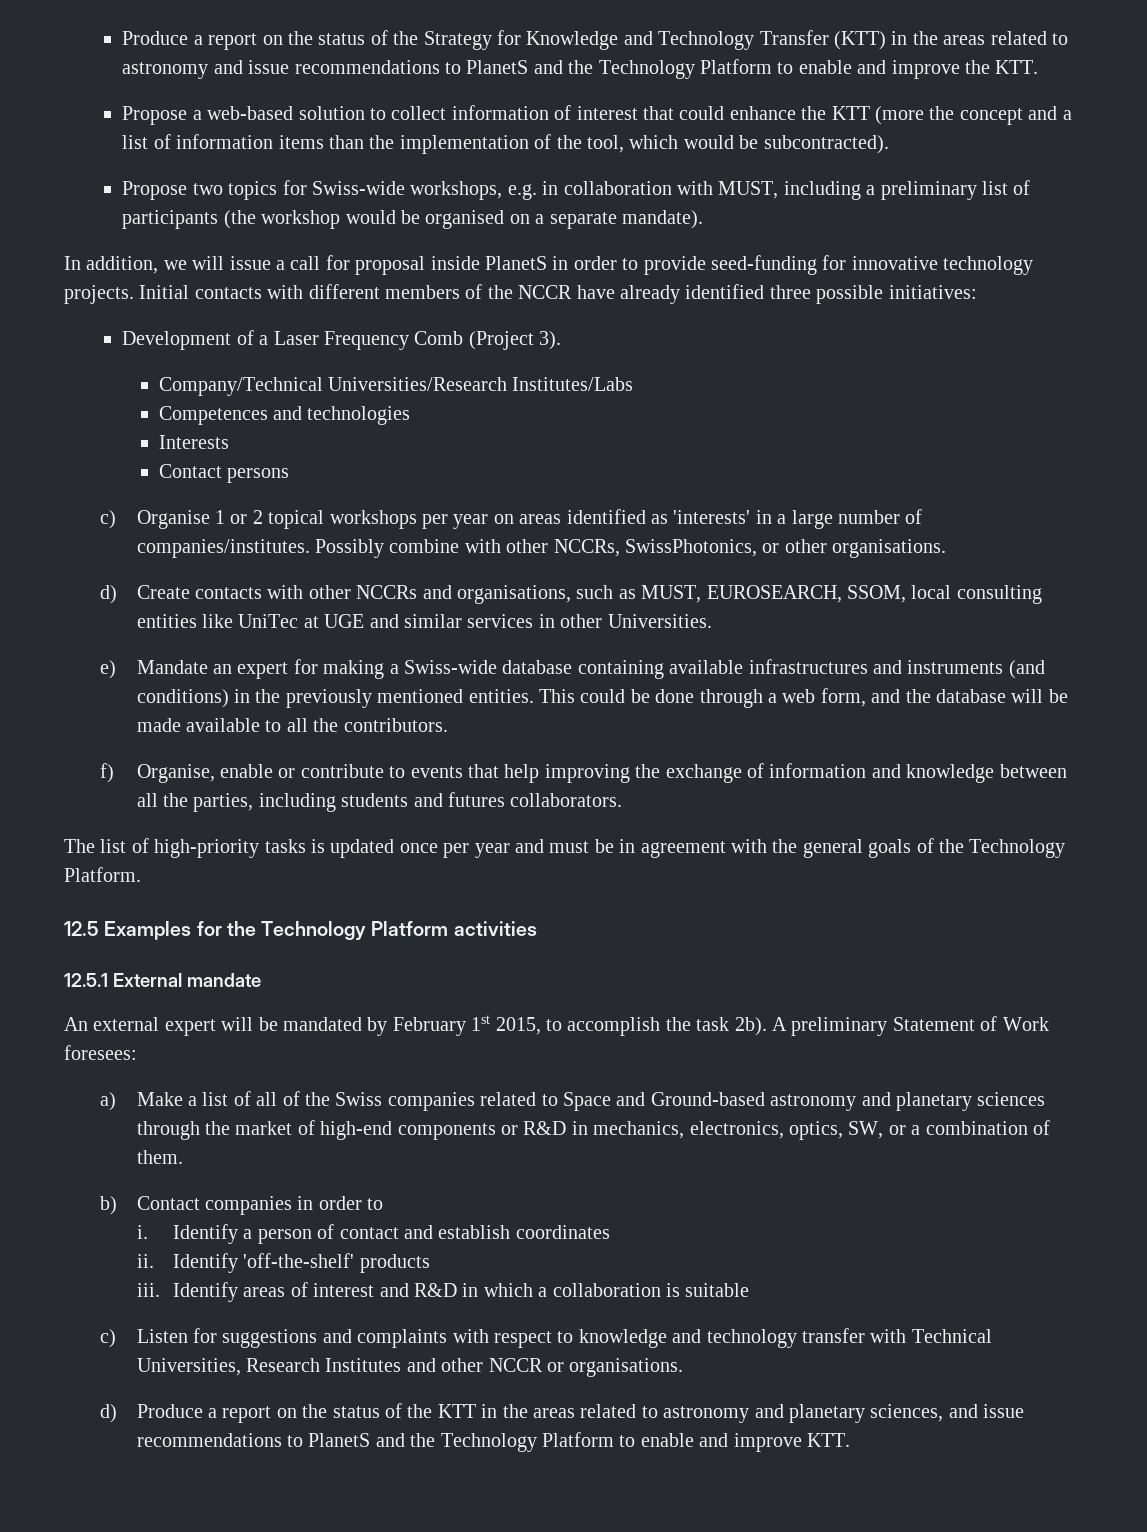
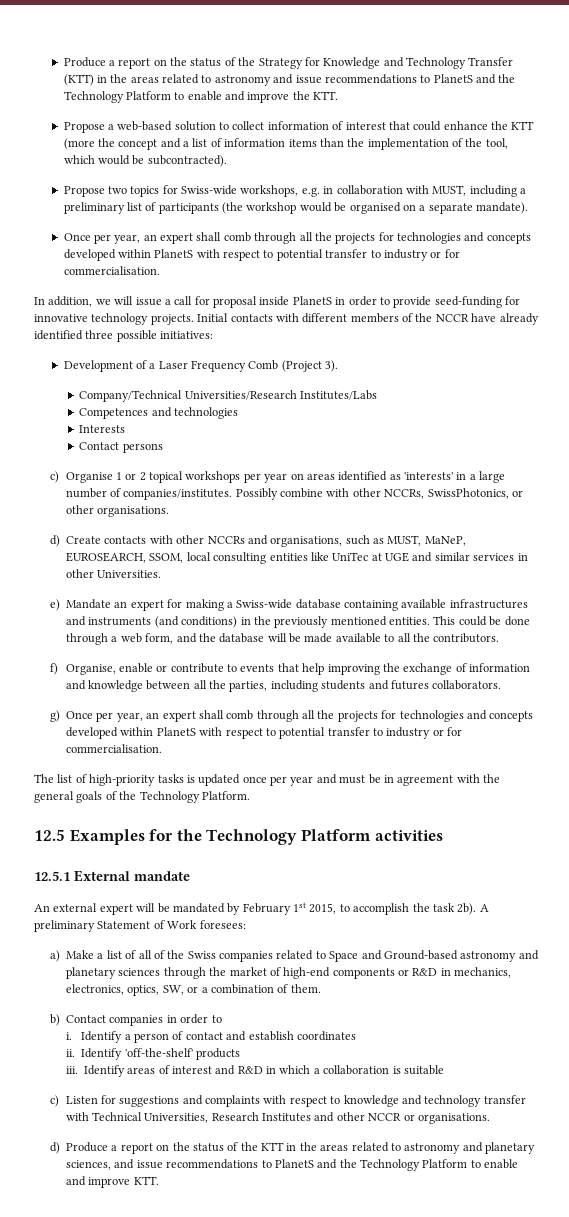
  Propose two topics for Swiss-wide workshops, e.g. in collaboration with MUST, including a preliminary list of participants (the workshop would be organised on a separate mandate).
+ Once per year, an expert shall comb through all the projects for technologies and concepts developed within PlanetS with respect to potential transfer to industry or for commercialisation.
- d) Create contacts with other NCCRs and organisations, such as MUST, EUROSEARCH, SSOM, local consulting entities like UniTec at UGE and similar services in other Universities.
+ d) Create contacts with other NCCRs and organisations, such as MUST, MaNeP, EUROSEARCH, SSOM, local consulting entities like UniTec at UGE and similar services in other Universities.
+ g) Once per year, an expert shall comb through all the projects for technologies and concepts developed within PlanetS with respect to potential transfer to industry or for commercialisation.

